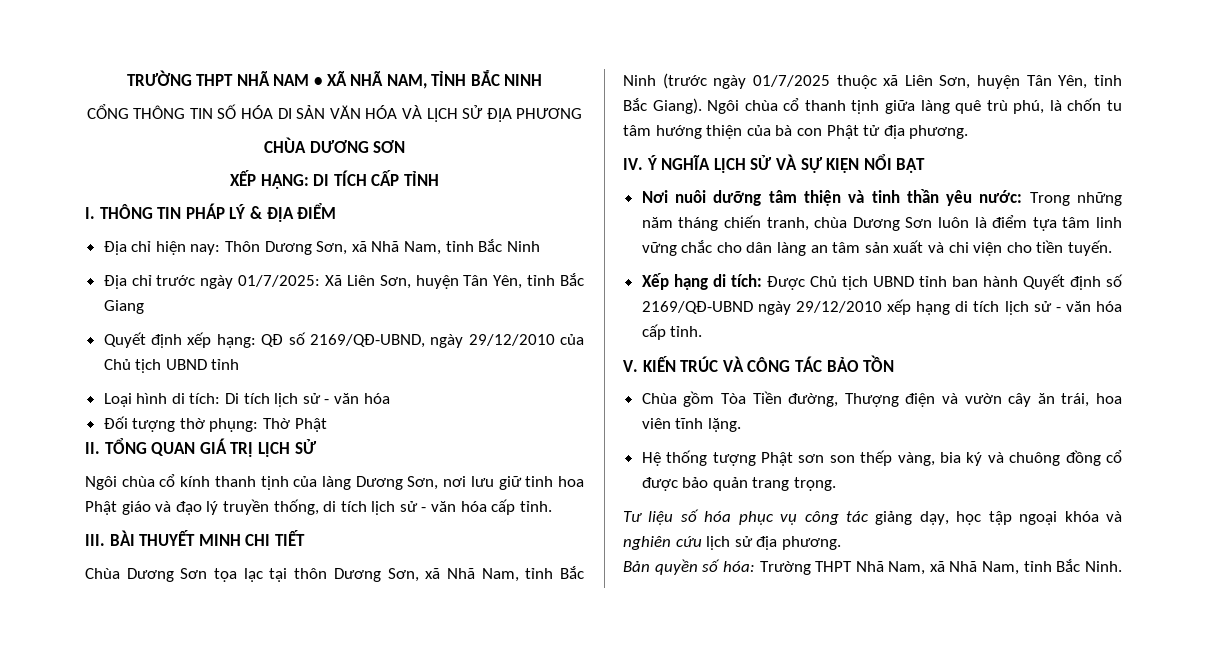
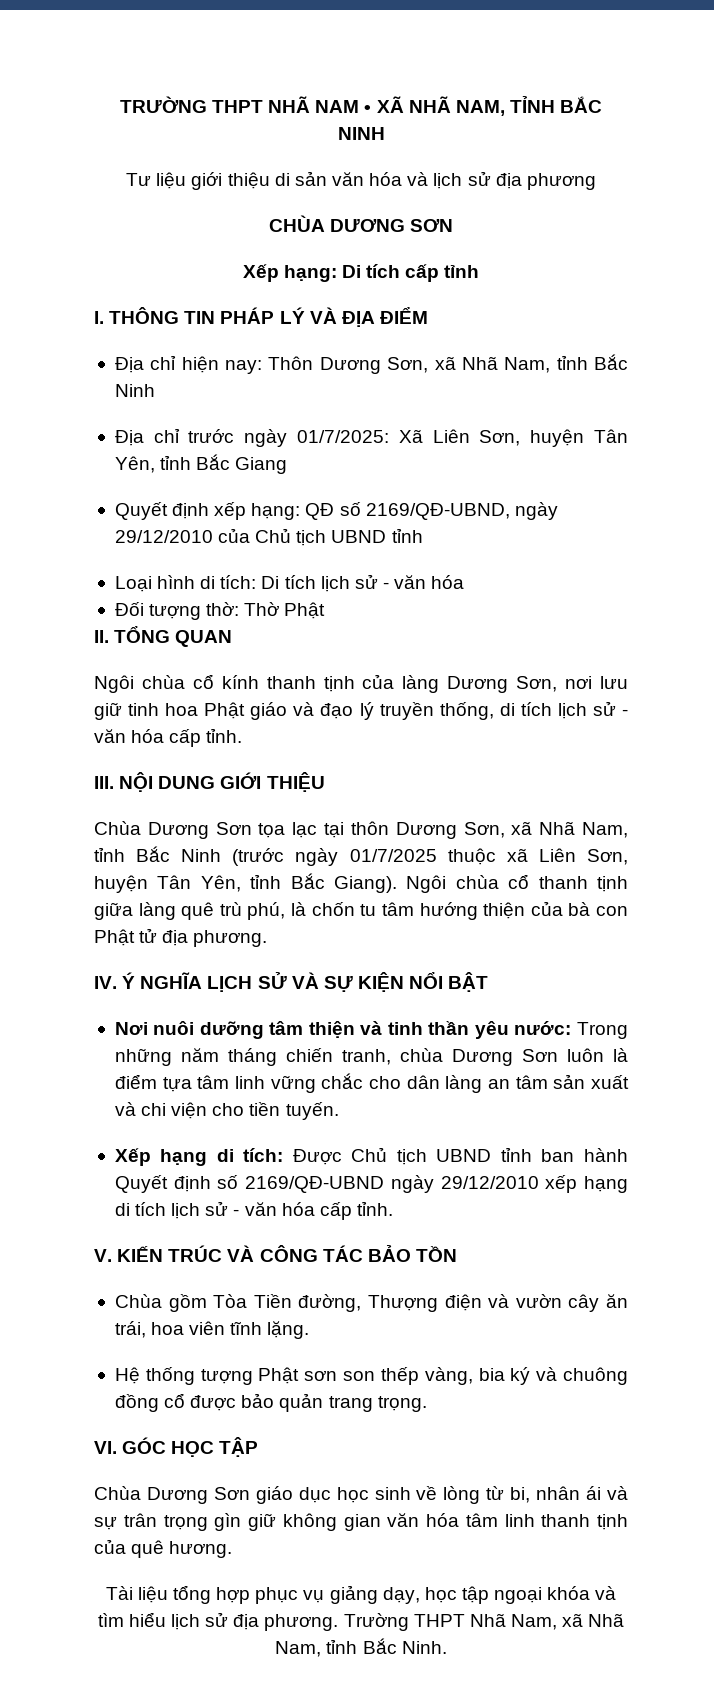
- CỔNG THÔNG TIN SỐ HÓA DI SẢN VĂN HÓA VÀ LỊCH SỬ ĐỊA PHƯƠNG
+ Tư liệu giới thiệu di sản văn hóa và lịch sử địa phương
  CHÙA DƯƠNG SƠN
- XẾP HẠNG: DI TÍCH CẤP TỈNH
+ Xếp hạng: Di tích cấp tỉnh
- I. THÔNG TIN PHÁP LÝ & ĐỊA ĐIỂM
+ I. THÔNG TIN PHÁP LÝ VÀ ĐỊA ĐIỂM
- Đối tượng thờ phụng: Thờ Phật
+ Đối tượng thờ: Thờ Phật
- II. TỔNG QUAN GIÁ TRỊ LỊCH SỬ
+ II. TỔNG QUAN
- III. BÀI THUYẾT MINH CHI TIẾT
+ III. NỘI DUNG GIỚI THIỆU
- Tư liệu số hóa phục vụ công tác giảng dạy, học tập ngoại khóa và nghiên cứu lịch sử địa phương.
- Bản quyền số hóa: Trường THPT Nhã Nam, xã Nhã Nam, tỉnh Bắc Ninh.
+ VI. GÓC HỌC TẬP
+ Chùa Dương Sơn giáo dục học sinh về lòng từ bi, nhân ái và sự trân trọng gìn giữ không gian văn hóa tâm linh thanh tịnh của quê hương.
+ Tài liệu tổng hợp phục vụ giảng dạy, học tập ngoại khóa và tìm hiểu lịch sử địa phương. Trường THPT Nhã Nam, xã Nhã Nam, tỉnh Bắc Ninh.

